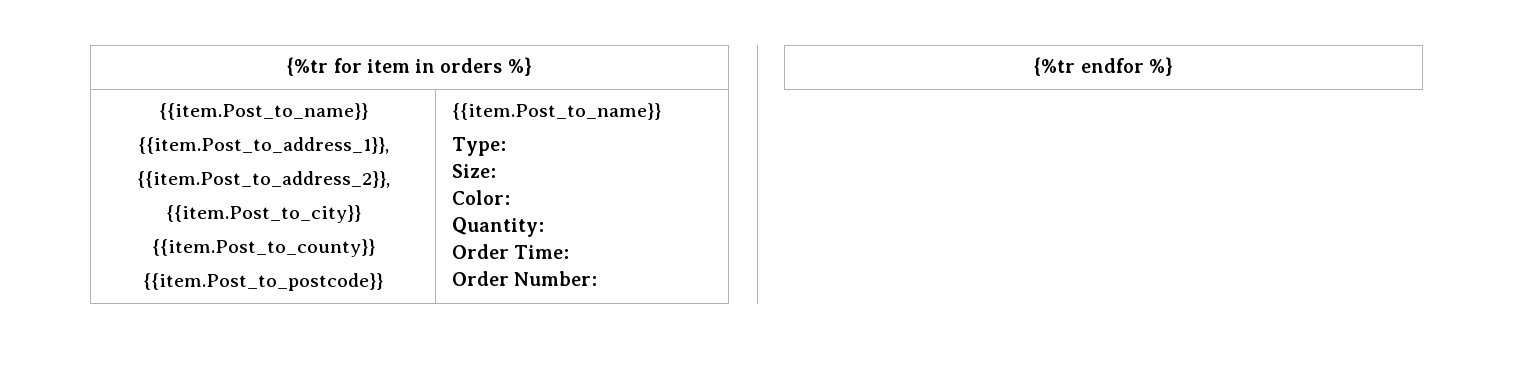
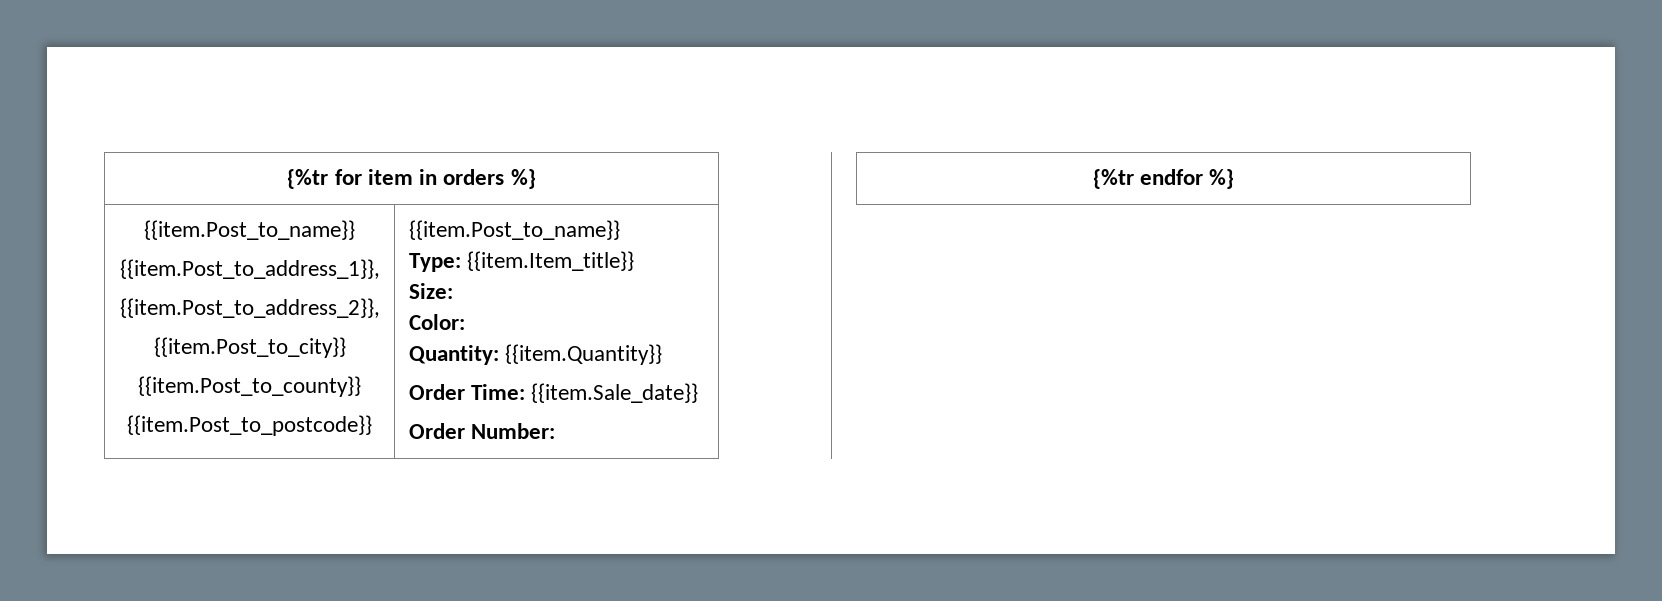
  {%tr for item in orders %}
  {{item.Post_to_name}}
  {{item.Post_to_address_1}},
  {{item.Post_to_address_2}},
  {{item.Post_to_city}}
  {{item.Post_to_county}}
  {{item.Post_to_postcode}} | {{item.Post_to_name}}
- Type:
+ Type: {{item.Item_title}}
  Size:
  Color:
- Quantity:
- Order Time:
+ Quantity: {{item.Quantity}}
+ Order Time: {{item.Sale_date}}

